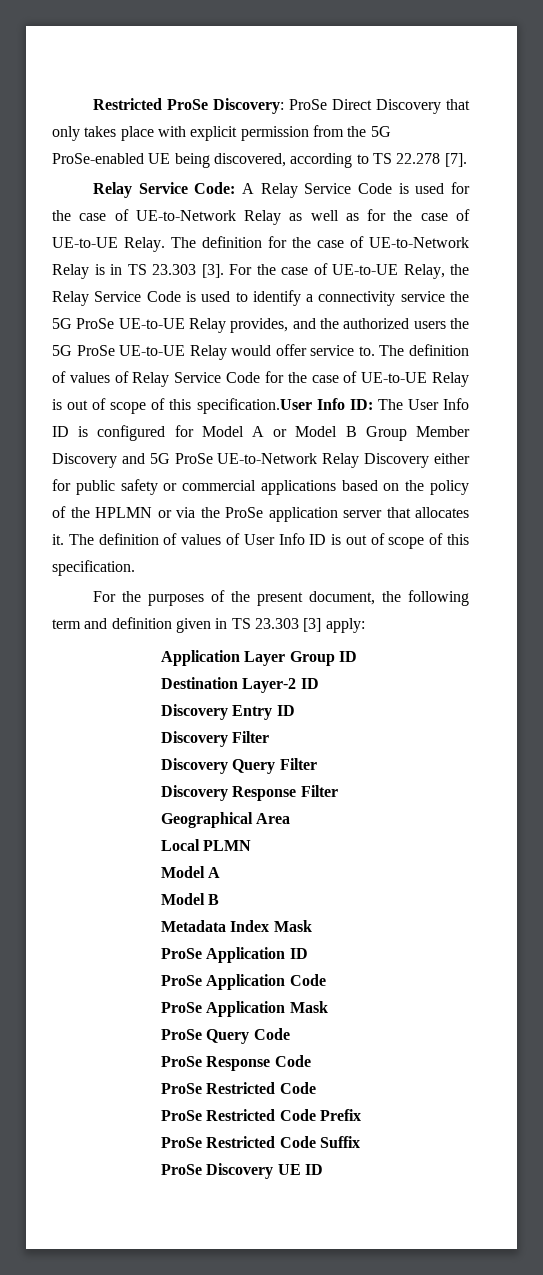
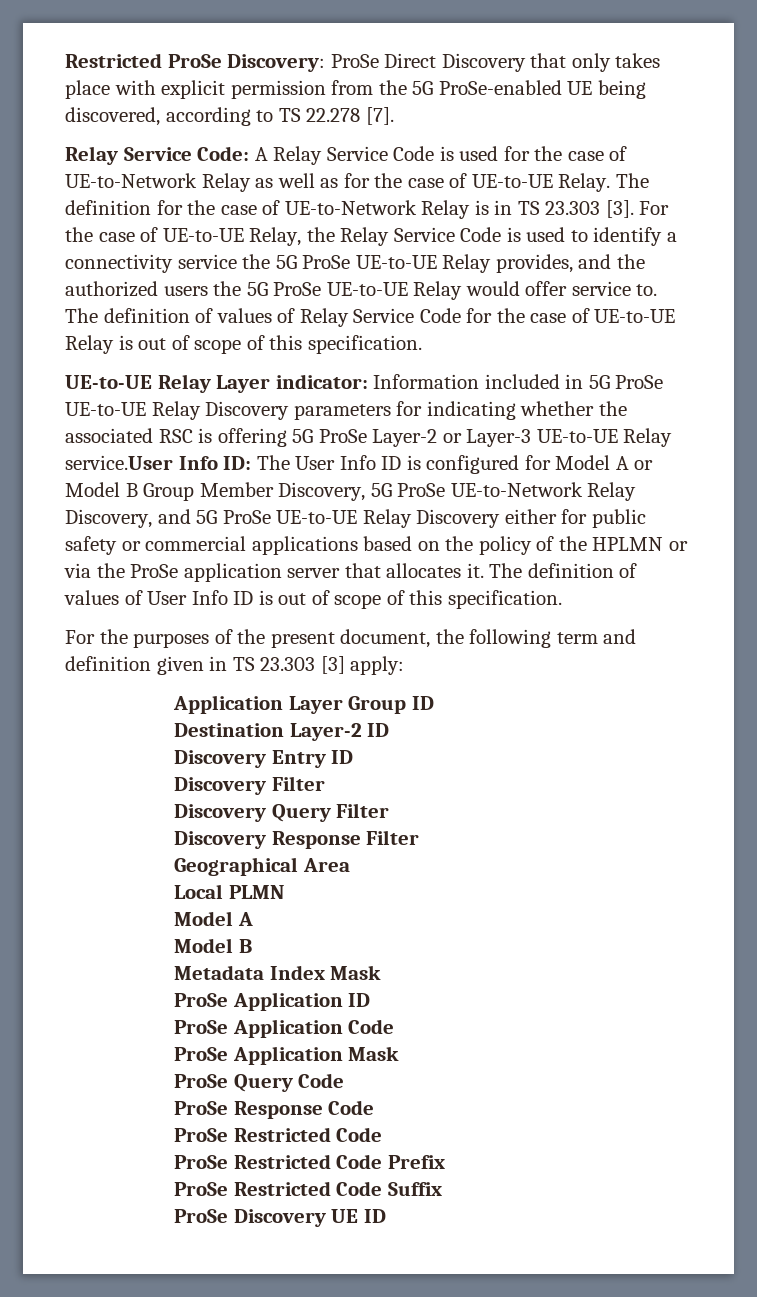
- The definition of values of Relay Service Code for the case of UE-to-UE Relay is out of scope of this specification.User Info ID:
+ The definition of values of Relay Service Code for the case of UE-to-UE Relay is out of scope of this specification.
+ UE-to-UE Relay Layer indicator: Information included in 5G ProSe UE-to-UE Relay Discovery parameters for indicating whether the associated RSC is offering 5G ProSe Layer-2 or Layer-3 UE-to-UE Relay service.User Info ID:
- The User Info ID is configured for Model A or Model B Group Member Discovery and 5G ProSe UE-to-Network Relay Discovery either for public safety or commercial applications based on the policy of the HPLMN or via the ProSe application server that allocates it.
+ The User Info ID is configured for Model A or Model B Group Member Discovery, 5G ProSe UE-to-Network Relay Discovery, and 5G ProSe UE-to-UE Relay Discovery either for public safety or commercial applications based on the policy of the HPLMN or via the ProSe application server that allocates it.

